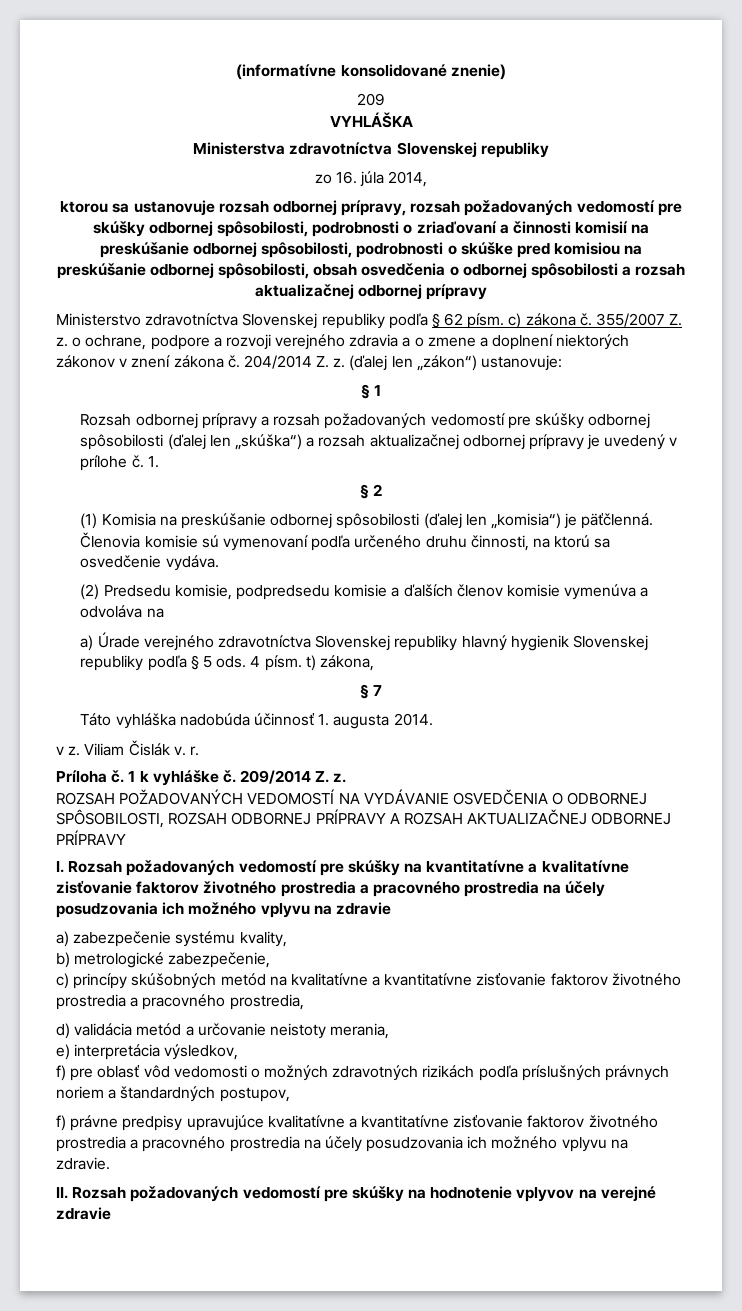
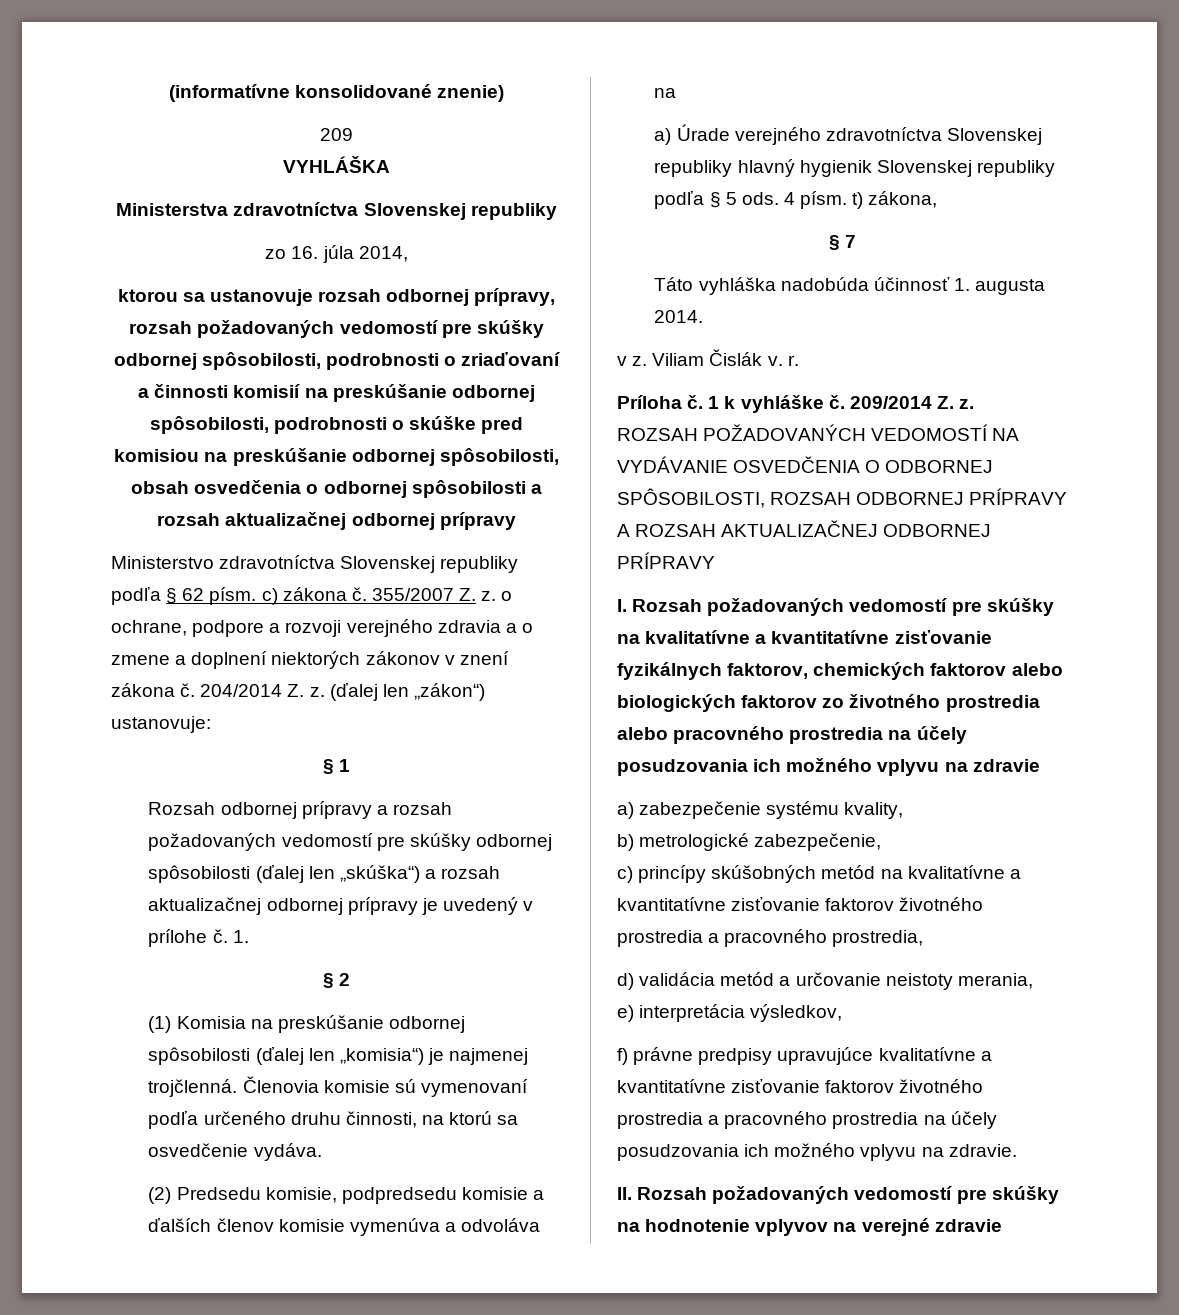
- (1) Komisia na preskúšanie odbornej spôsobilosti (ďalej len „komisia“) je päťčlenná.
+ (1) Komisia na preskúšanie odbornej spôsobilosti (ďalej len „komisia“) je najmenej trojčlenná.
- I. Rozsah požadovaných vedomostí pre skúšky na kvantitatívne a kvalitatívne zisťovanie faktorov životného prostredia a pracovného prostredia na účely posudzovania ich možného vplyvu na zdravie
+ I. Rozsah požadovaných vedomostí pre skúšky na kvalitatívne a kvantitatívne zisťovanie fyzikálnych faktorov, chemických faktorov alebo biologických faktorov zo životného prostredia alebo pracovného prostredia na účely posudzovania ich možného vplyvu na zdravie
- f) pre oblasť vôd vedomosti o možných zdravotných rizikách podľa príslušných právnych noriem a štandardných postupov,

